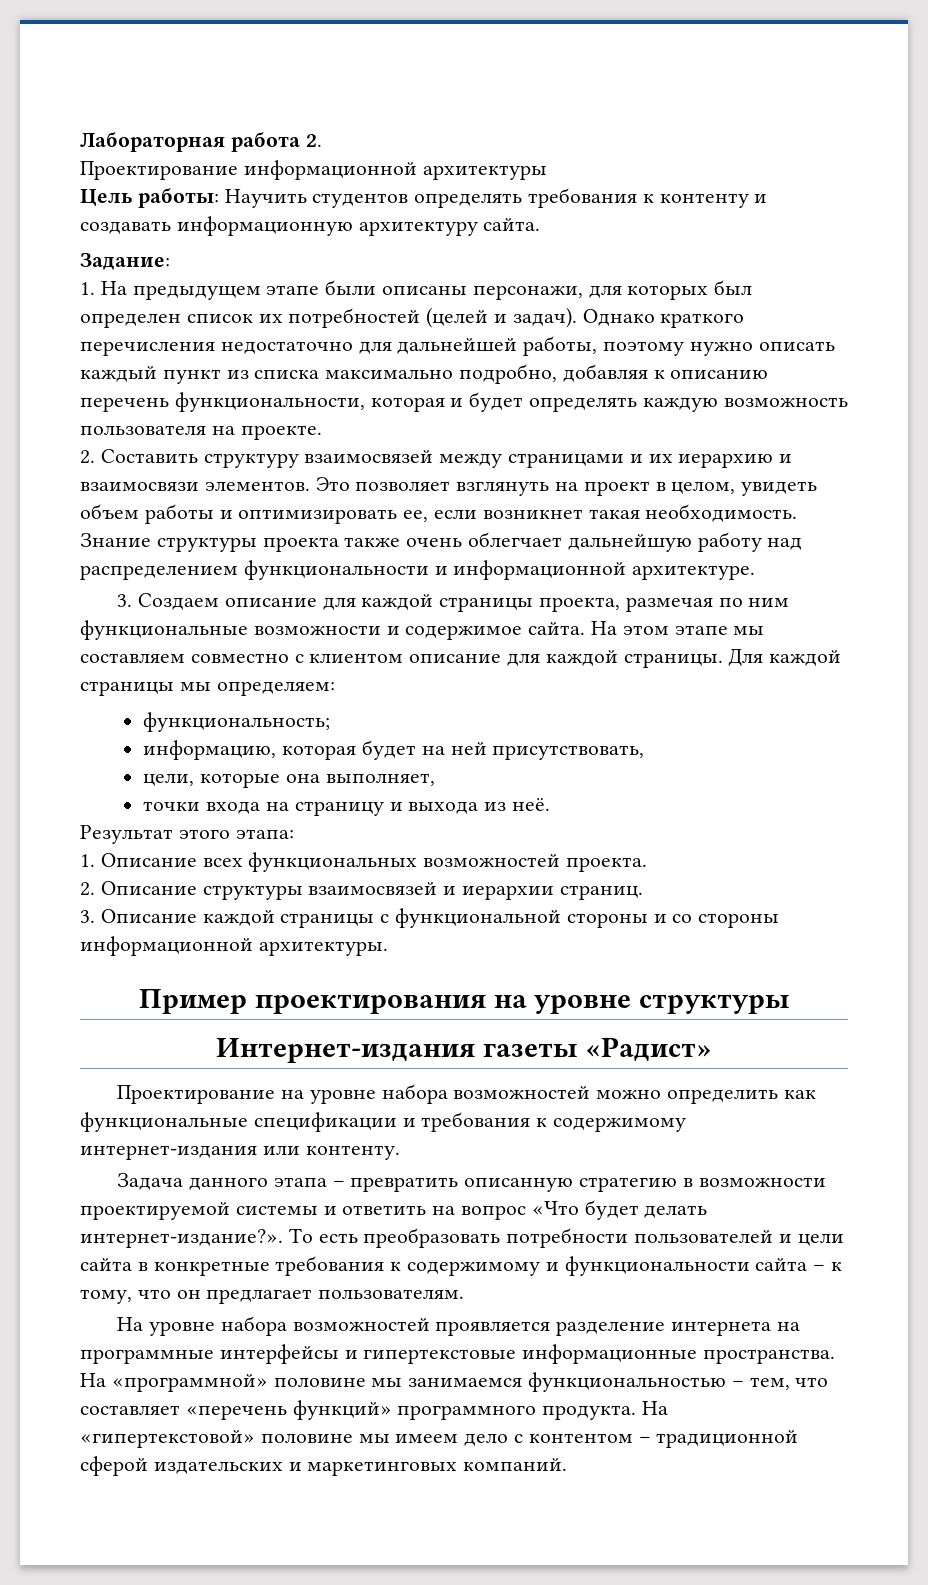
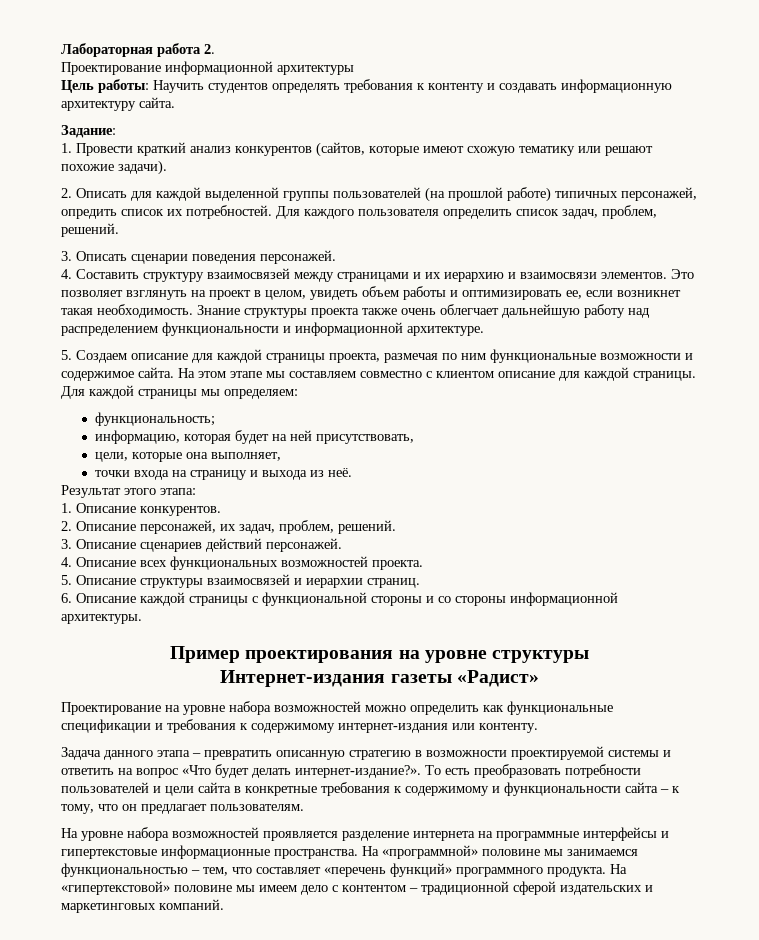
- 1. На предыдущем этапе были описаны персонажи, для которых был определен список их потребностей (целей и задач). Однако краткого перечисления недостаточно для дальнейшей работы, поэтому нужно описать каждый пункт из списка максимально подробно, добавляя к описанию перечень функциональности, которая и будет определять каждую возможность пользователя на проекте.
- 2. Составить структуру взаимосвязей между страницами и их иерархию и взаимосвязи элементов.
+ 1. Провести краткий анализ конкурентов (сайтов, которые имеют схожую тематику или решают похожие задачи).
+ 2. Описать для каждой выделенной группы пользователей (на прошлой работе) типичных персонажей, опредить список их потребностей. Для каждого пользователя определить список задач, проблем, решений.
+ 3. Описать сценарии поведения персонажей.
+ 4. Составить структуру взаимосвязей между страницами и их иерархию и взаимосвязи элементов.
- 3. Создаем описание для каждой страницы проекта, размечая по ним функциональные возможности и содержимое сайта.
+ 5. Создаем описание для каждой страницы проекта, размечая по ним функциональные возможности и содержимое сайта.
- 1. Описание всех функциональных возможностей проекта.
+ 1. Описание конкурентов.
+ 2. Описание персонажей, их задач, проблем, решений.
+ 3. Описание сценариев действий персонажей.
+ 4. Описание всех функциональных возможностей проекта.
- 2. Описание структуры взаимосвязей и иерархии страниц.
+ 5. Описание структуры взаимосвязей и иерархии страниц.
- 3. Описание каждой страницы с функциональной стороны и со стороны информационной архитектуры.
+ 6. Описание каждой страницы с функциональной стороны и со стороны информационной архитектуры.

